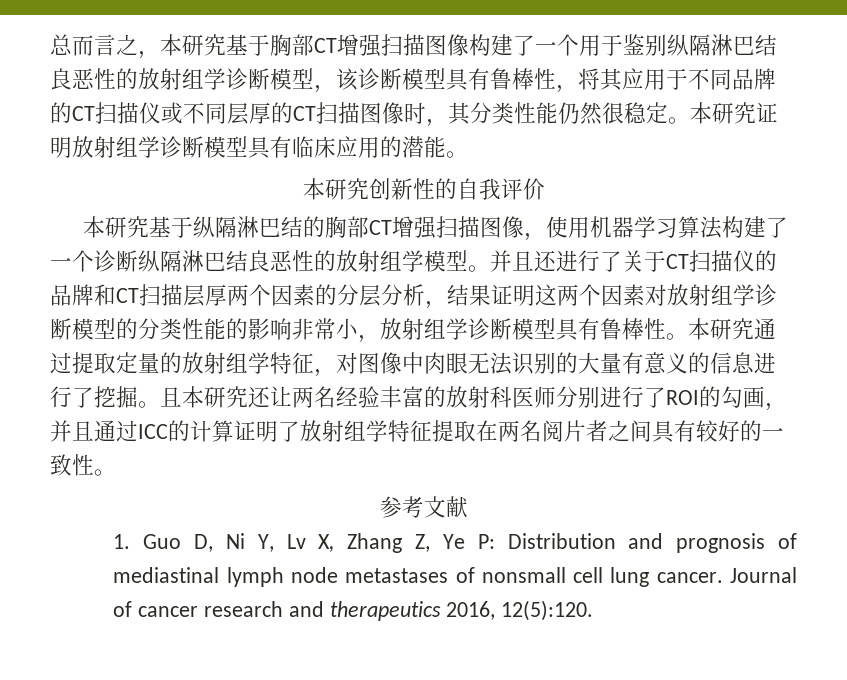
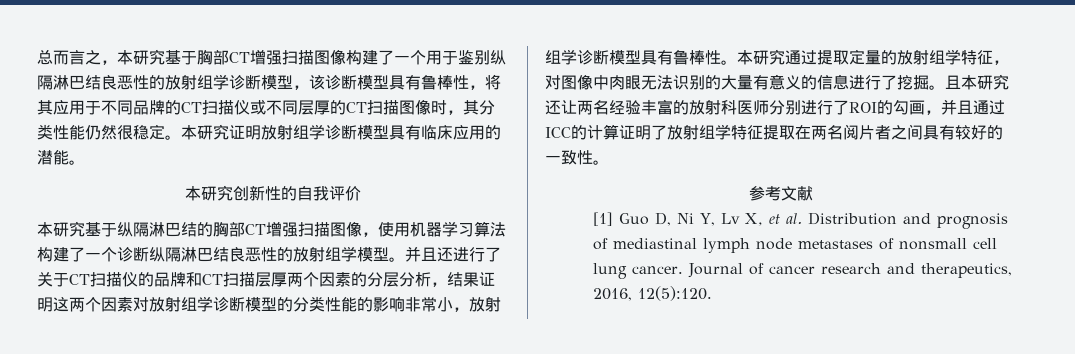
- 1. Guo D, Ni Y, Lv X, Zhang Z, Ye P: Distribution and prognosis of mediastinal lymph node metastases of nonsmall cell lung cancer.
+ [1] Guo D, Ni Y, Lv X, et al. Distribution and prognosis of mediastinal lymph node metastases of nonsmall cell lung cancer.
- Journal of cancer research and therapeutics 2016, 12(5):120.
+ Journal of cancer research and therapeutics, 2016, 12(5):120.

